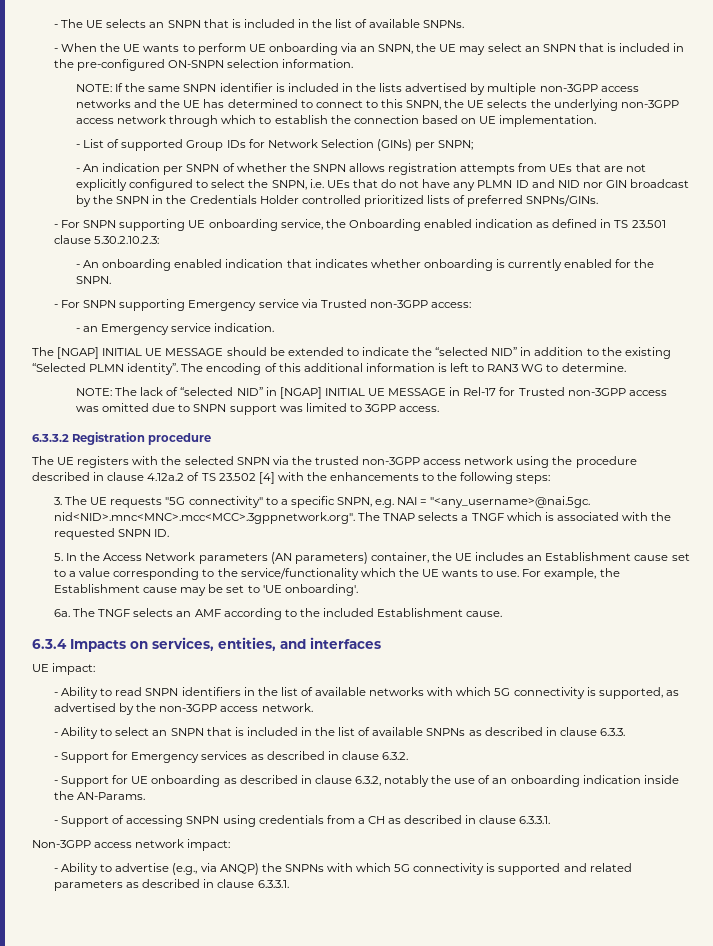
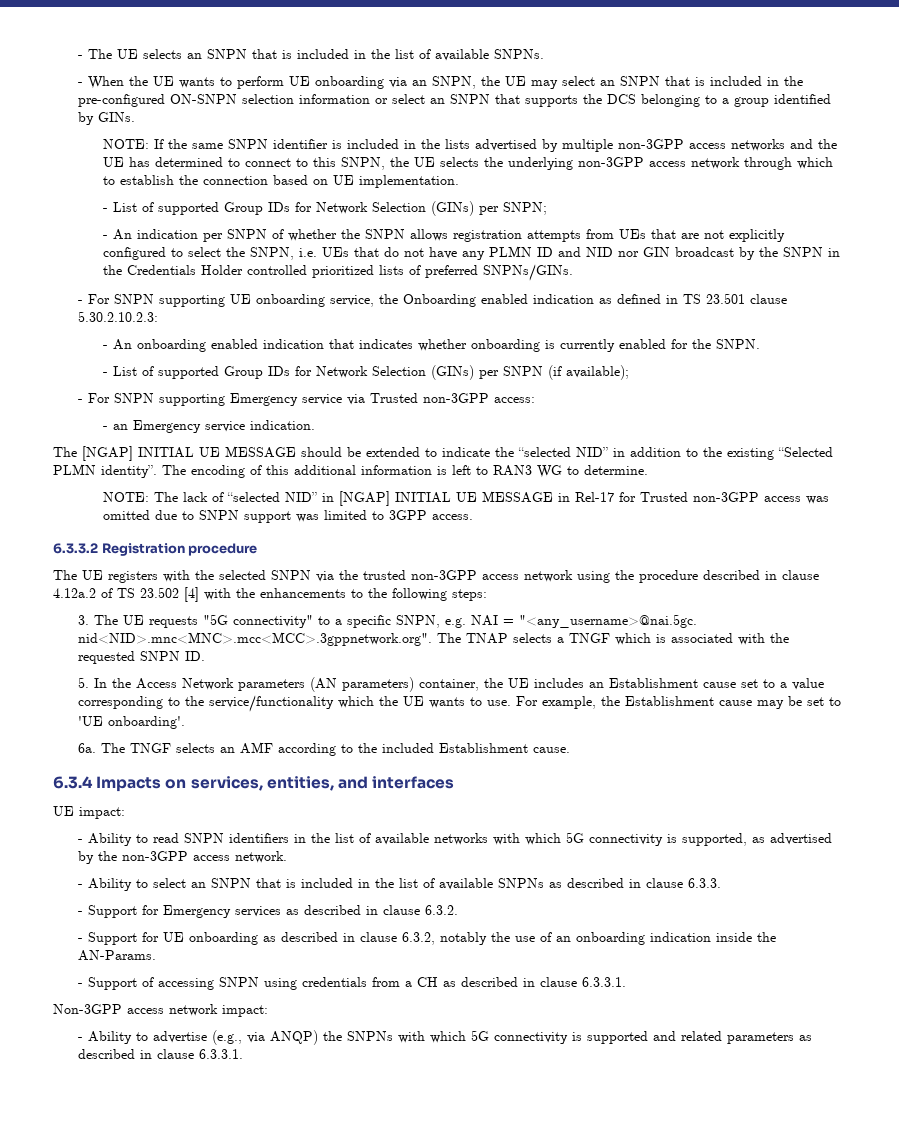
- - When the UE wants to perform UE onboarding via an SNPN, the UE may select an SNPN that is included in the pre-configured ON-SNPN selection information.
+ - When the UE wants to perform UE onboarding via an SNPN, the UE may select an SNPN that is included in the pre-configured ON-SNPN selection information or select an SNPN that supports the DCS belonging to a group identified by GINs.
+ - List of supported Group IDs for Network Selection (GINs) per SNPN (if available);

